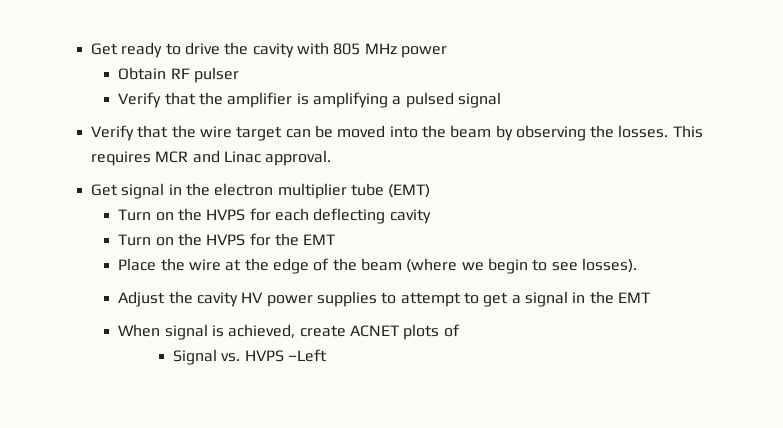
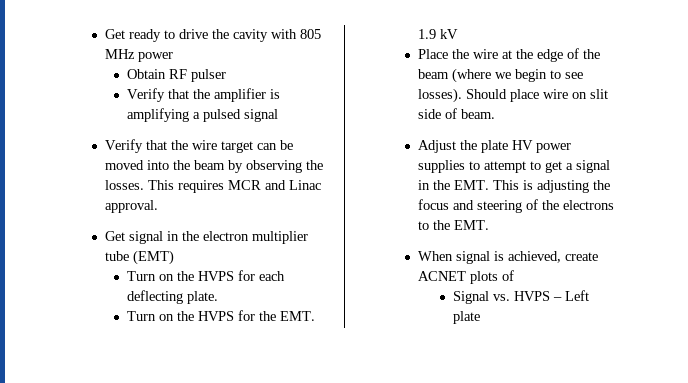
- Turn on the HVPS for each deflecting cavity
+ Turn on the HVPS for each deflecting plate.
- Turn on the HVPS for the EMT
+ Turn on the HVPS for the EMT. 1.9 kV
+ Should place wire on slit side of beam.
- Adjust the cavity HV power supplies to attempt to get a signal in the EMT
+ Adjust the plate HV power supplies to attempt to get a signal in the EMT. This is adjusting the focus and steering of the electrons to the EMT.
- Signal vs. HVPS –Left
+ Signal vs. HVPS – Left plate

